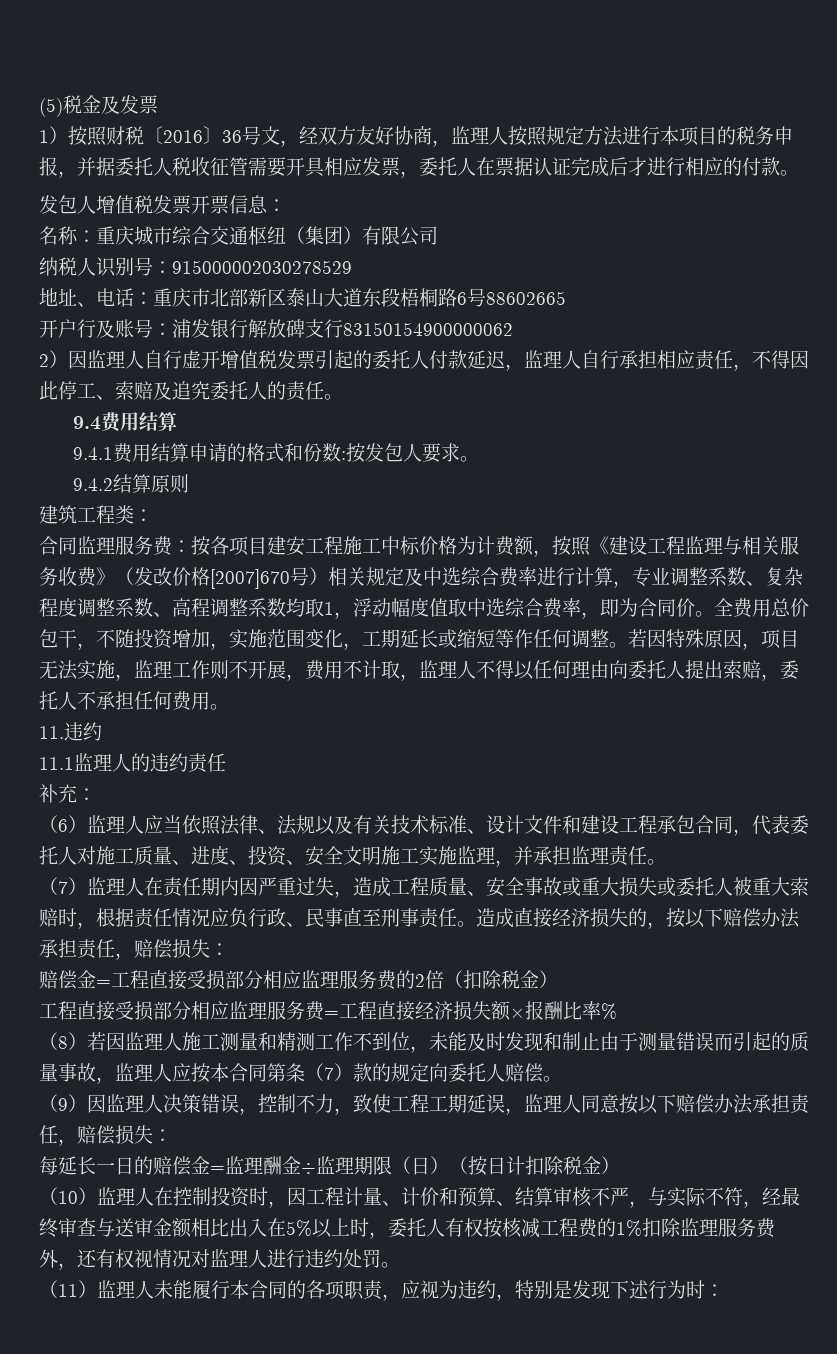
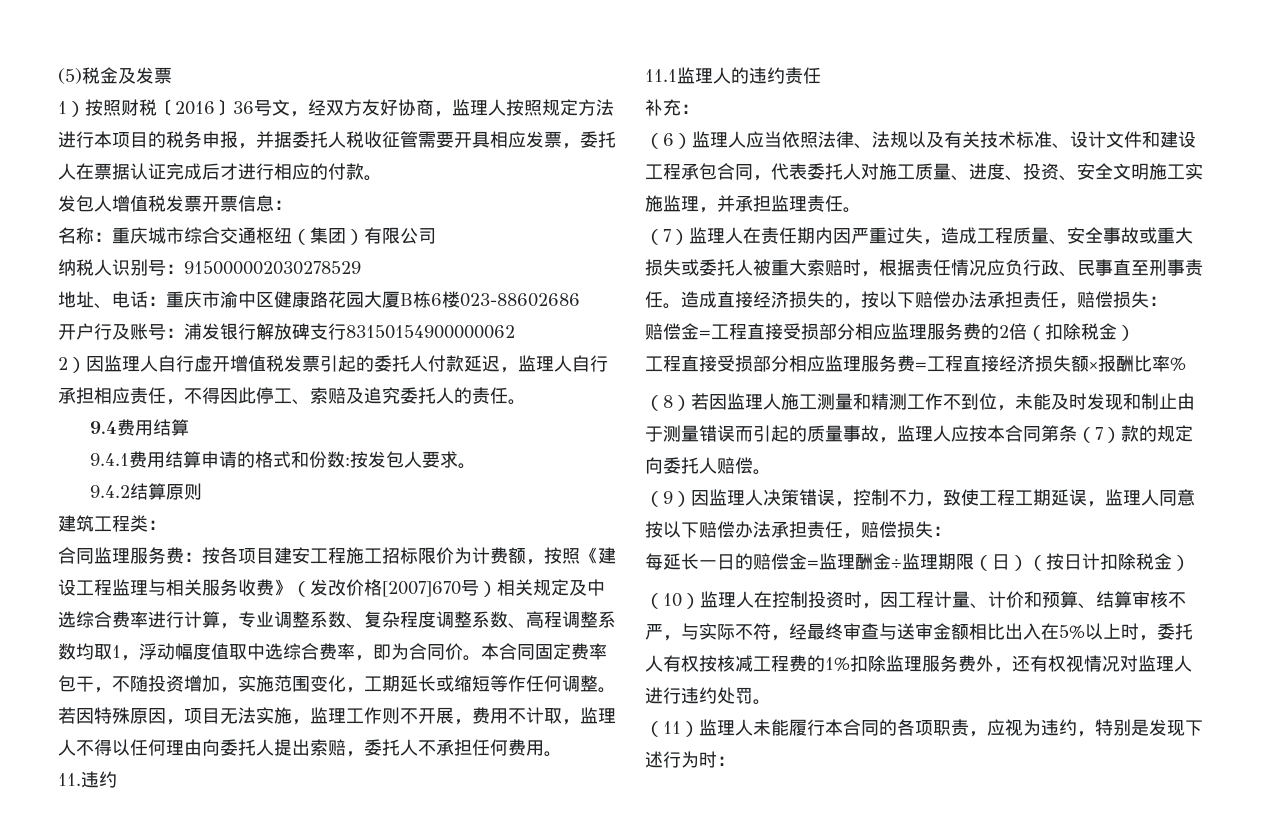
- 地址、电话：重庆市北部新区泰山大道东段梧桐路6号88602665
+ 地址、电话：重庆市渝中区健康路花园大厦B栋6楼023-88602686
- 合同监理服务费：按各项目建安工程施工中标价格为计费额，按照《建设工程监理与相关服务收费》（发改价格[2007]670号）相关规定及中选综合费率进行计算，专业调整系数、复杂程度调整系数、高程调整系数均取1，浮动幅度值取中选综合费率，即为合同价。
+ 合同监理服务费：按各项目建安工程施工招标限价为计费额，按照《建设工程监理与相关服务收费》（发改价格[2007]670号）相关规定及中选综合费率进行计算，专业调整系数、复杂程度调整系数、高程调整系数均取1，浮动幅度值取中选综合费率，即为合同价。
- 全费用总价包干，不随投资增加，实施范围变化，工期延长或缩短等作任何调整。
+ 本合同固定费率包干，不随投资增加，实施范围变化，工期延长或缩短等作任何调整。

